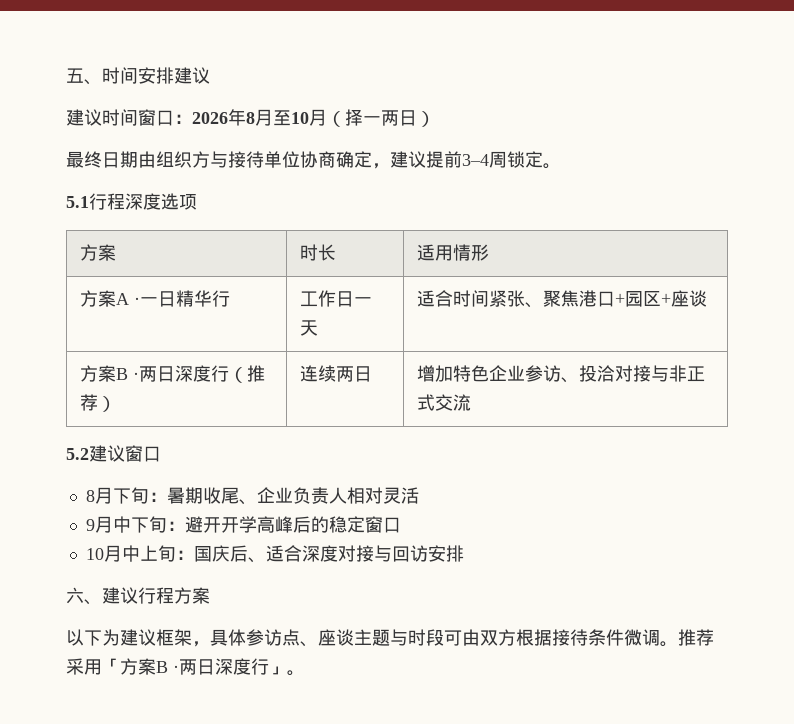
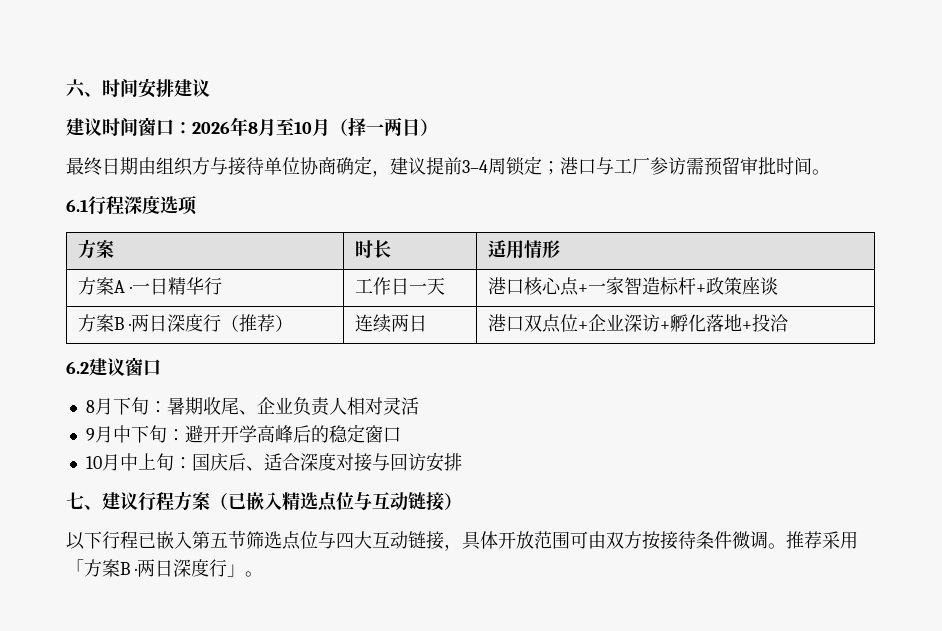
- 五、时间安排建议
+ 六、时间安排建议
- 最终日期由组织方与接待单位协商确定，建议提前3–4周锁定。
+ 最终日期由组织方与接待单位协商确定，建议提前3–4周锁定；港口与工厂参访需预留审批时间。
- 5.1行程深度选项
+ 6.1行程深度选项
- 方案A ·一日精华行 | 工作日一天 | 适合时间紧张、聚焦港口+园区+座谈
+ 方案A ·一日精华行 | 工作日一天 | 港口核心点+一家智造标杆+政策座谈
- 方案B ·两日深度行（推荐） | 连续两日 | 增加特色企业参访、投洽对接与非正式交流
- 5.2建议窗口
+ 方案B ·两日深度行（推荐） | 连续两日 | 港口双点位+企业深访+孵化落地+投洽
+ 6.2建议窗口
- 六、建议行程方案
- 以下为建议框架，具体参访点、座谈主题与时段可由双方根据接待条件微调。
+ 七、建议行程方案（已嵌入精选点位与互动链接）
+ 以下行程已嵌入第五节筛选点位与四大互动链接，具体开放范围可由双方按接待条件微调。

